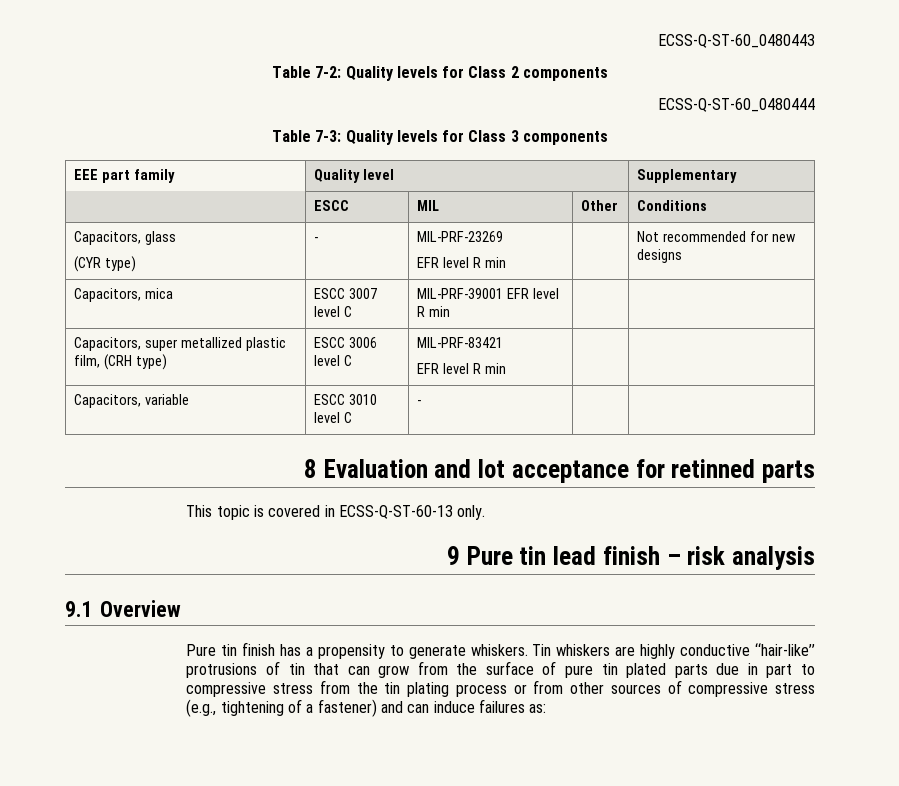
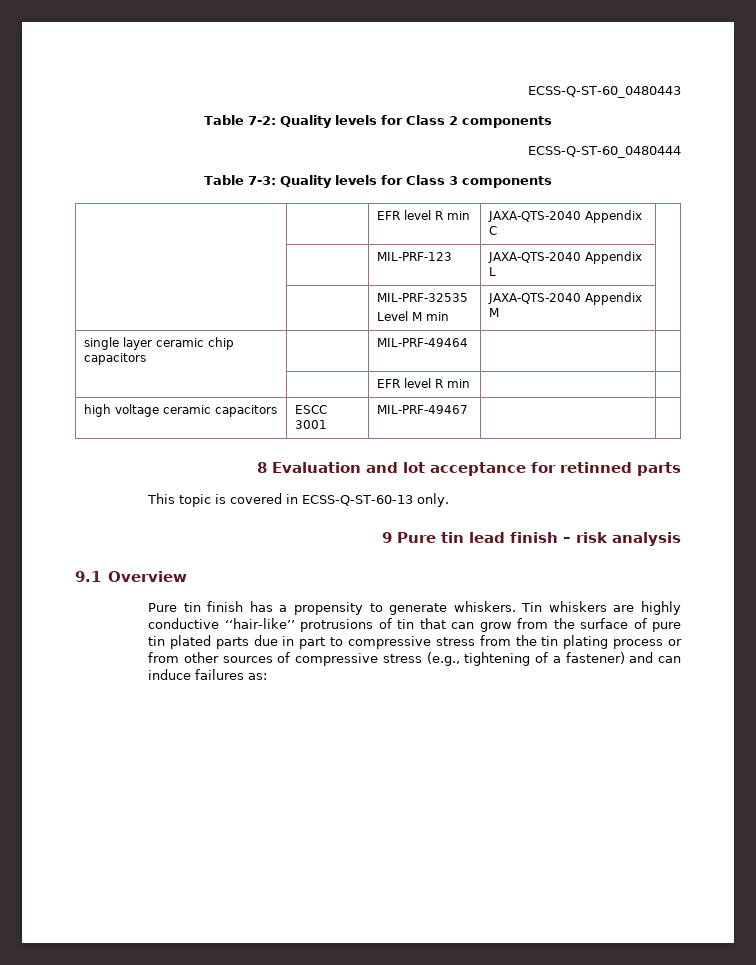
- EEE part family | Quality level | Supplementary
- | ESCC | MIL | Other | Conditions
- Capacitors, glass
- (CYR type) | - | MIL-PRF-23269
- EFR level R min | | Not recommended for new designs
- Capacitors, mica | ESCC 3007 level C | MIL-PRF-39001 EFR level R min | |
- Capacitors, super metallized plastic film, (CRH type) | ESCC 3006 level C | MIL-PRF-83421
- EFR level R min | |
- Capacitors, variable | ESCC 3010 level C | - | |
+ | | EFR level R min | JAXA-QTS-2040 Appendix C |
+ | | MIL-PRF-123 | JAXA-QTS-2040 Appendix L |
+ | | MIL-PRF-32535
+ Level M min | JAXA-QTS-2040 Appendix M |
+ single layer ceramic chip capacitors | | MIL-PRF-49464 | |
+ | | EFR level R min | |
+ high voltage ceramic capacitors | ESCC 3001 | MIL-PRF-49467 | |

